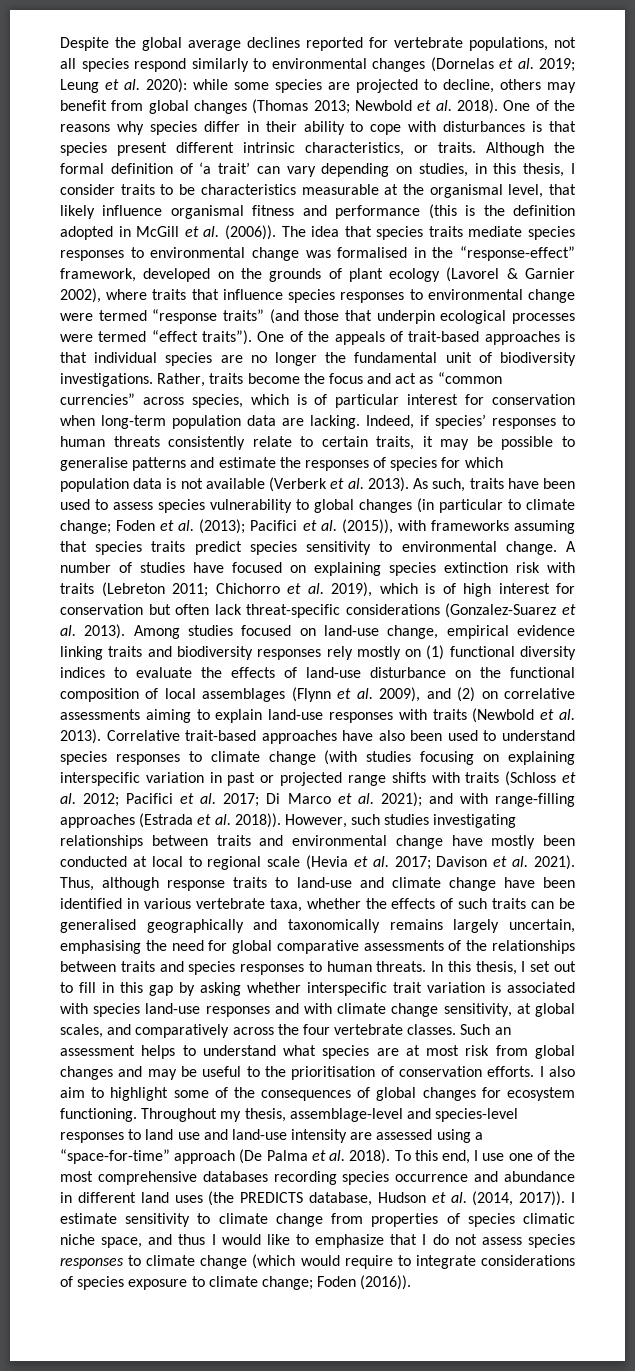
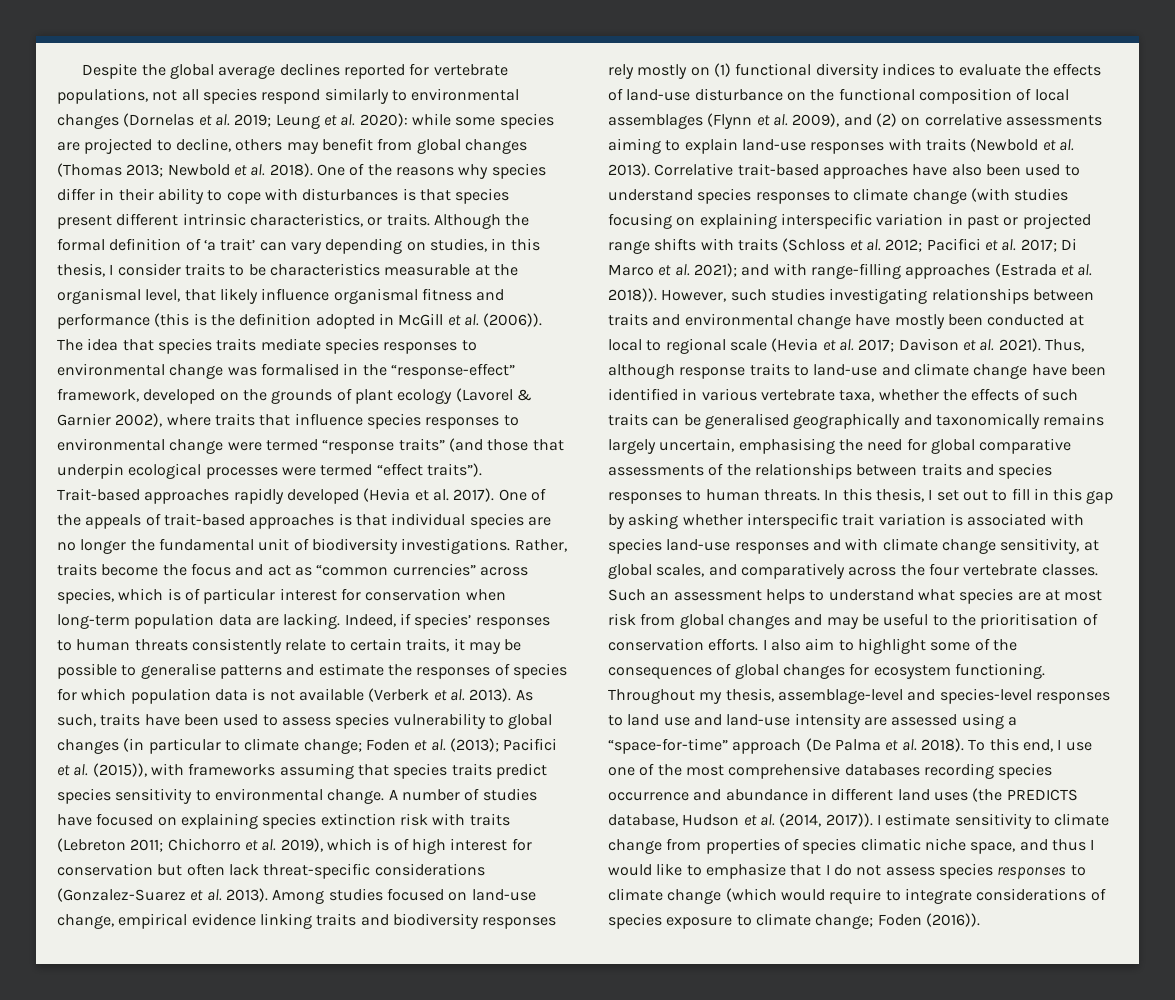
+ Trait-based approaches rapidly developed (Hevia et al. 2017).

